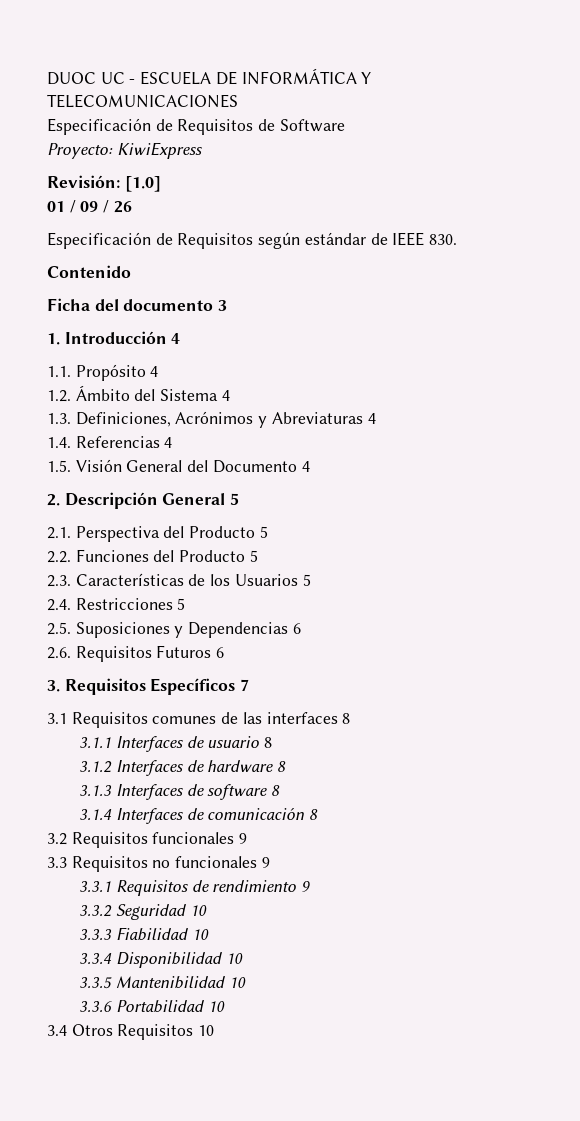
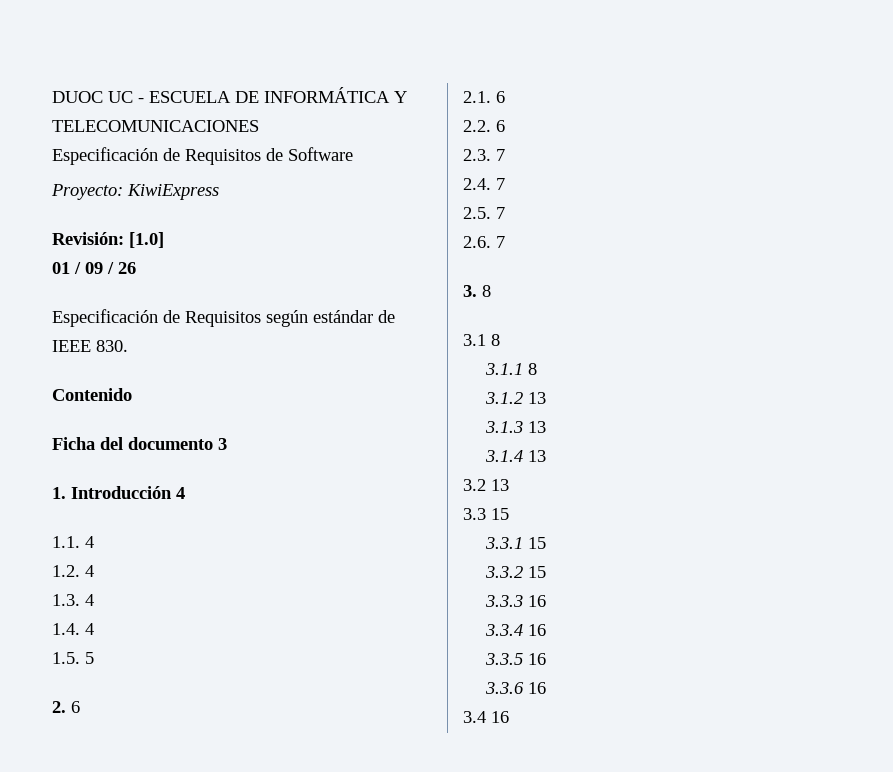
- 1.1. Propósito 4
+ 1.1. 4
- 1.2. Ámbito del Sistema 4
+ 1.2. 4
- 1.3. Definiciones, Acrónimos y Abreviaturas 4
+ 1.3. 4
- 1.4. Referencias 4
+ 1.4. 4
- 1.5. Visión General del Documento 4
- 2. Descripción General 5
- 2.1. Perspectiva del Producto 5
- 2.2. Funciones del Producto 5
- 2.3. Características de los Usuarios 5
+ 1.5. 5
+ 2. 6
+ 2.1. 6
+ 2.2. 6
+ 2.3. 7
- 2.4. Restricciones 5
+ 2.4. 7
- 2.5. Suposiciones y Dependencias 6
- 2.6. Requisitos Futuros 6
- 3. Requisitos Específicos 7
- 3.1 Requisitos comunes de las interfaces 8
+ 2.5. 7
+ 2.6. 7
+ 3. 8
+ 3.1 8
- 3.1.1 Interfaces de usuario 8
+ 3.1.1 8
- 3.1.2 Interfaces de hardware 8
- 3.1.3 Interfaces de software 8
- 3.1.4 Interfaces de comunicación 8
- 3.2 Requisitos funcionales 9
- 3.3 Requisitos no funcionales 9
- 3.3.1 Requisitos de rendimiento 9
+ 3.1.2 13
+ 3.1.3 13
+ 3.1.4 13
+ 3.2 13
+ 3.3 15
+ 3.3.1 15
- 3.3.2 Seguridad 10
+ 3.3.2 15
- 3.3.3 Fiabilidad 10
+ 3.3.3 16
- 3.3.4 Disponibilidad 10
+ 3.3.4 16
- 3.3.5 Mantenibilidad 10
+ 3.3.5 16
- 3.3.6 Portabilidad 10
+ 3.3.6 16
- 3.4 Otros Requisitos 10
+ 3.4 16

